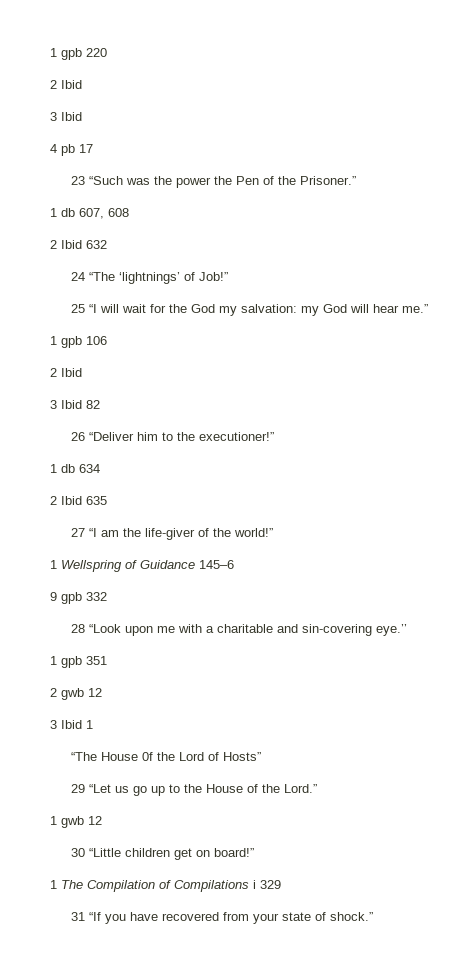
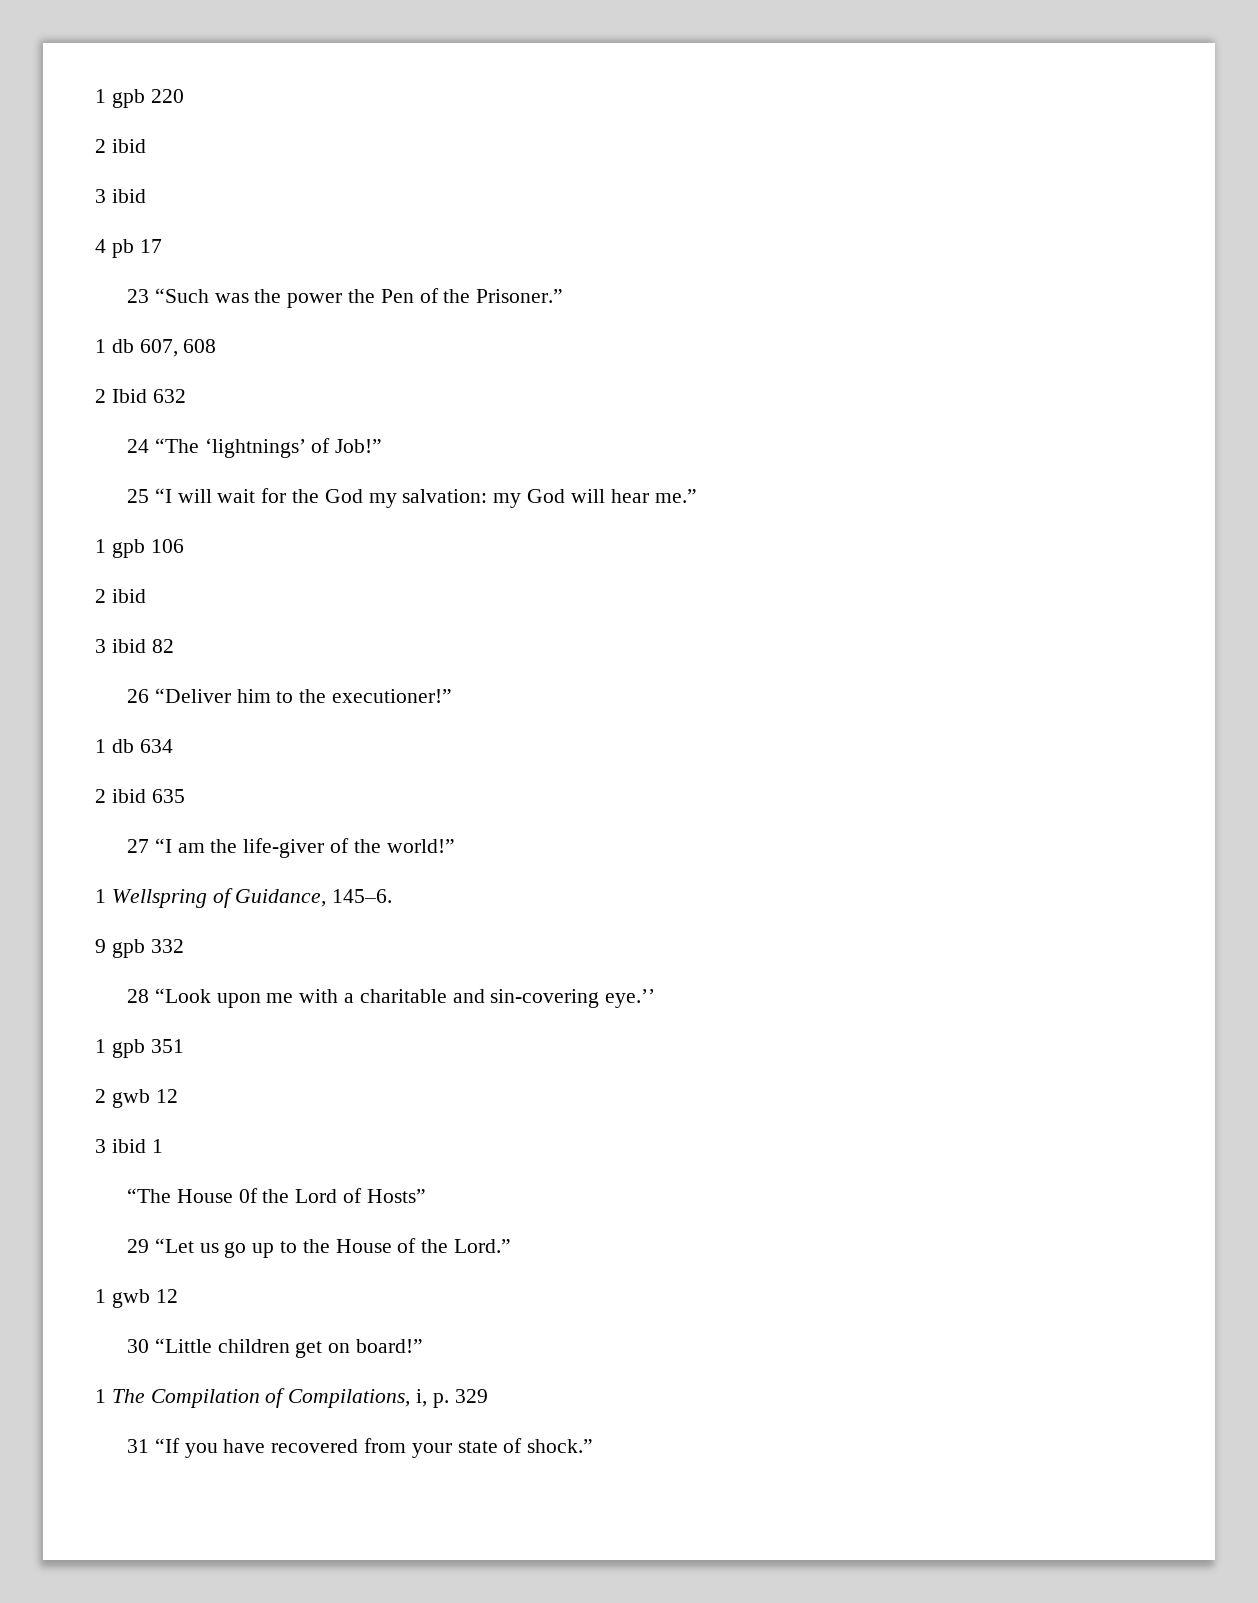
  1 gpb 220
- 2 Ibid
- 3 Ibid
+ 2 ibid
+ 3 ibid
  1 gpb 106
- 2 Ibid
- 3 Ibid 82
+ 2 ibid
+ 3 ibid 82
- 2 Ibid 635
+ 2 ibid 635
- 1 Wellspring of Guidance 145–6
+ 1 Wellspring of Guidance, 145–6.
- 3 Ibid 1
+ 3 ibid 1
- 1 The Compilation of Compilations i 329
+ 1 The Compilation of Compilations, i, p. 329

